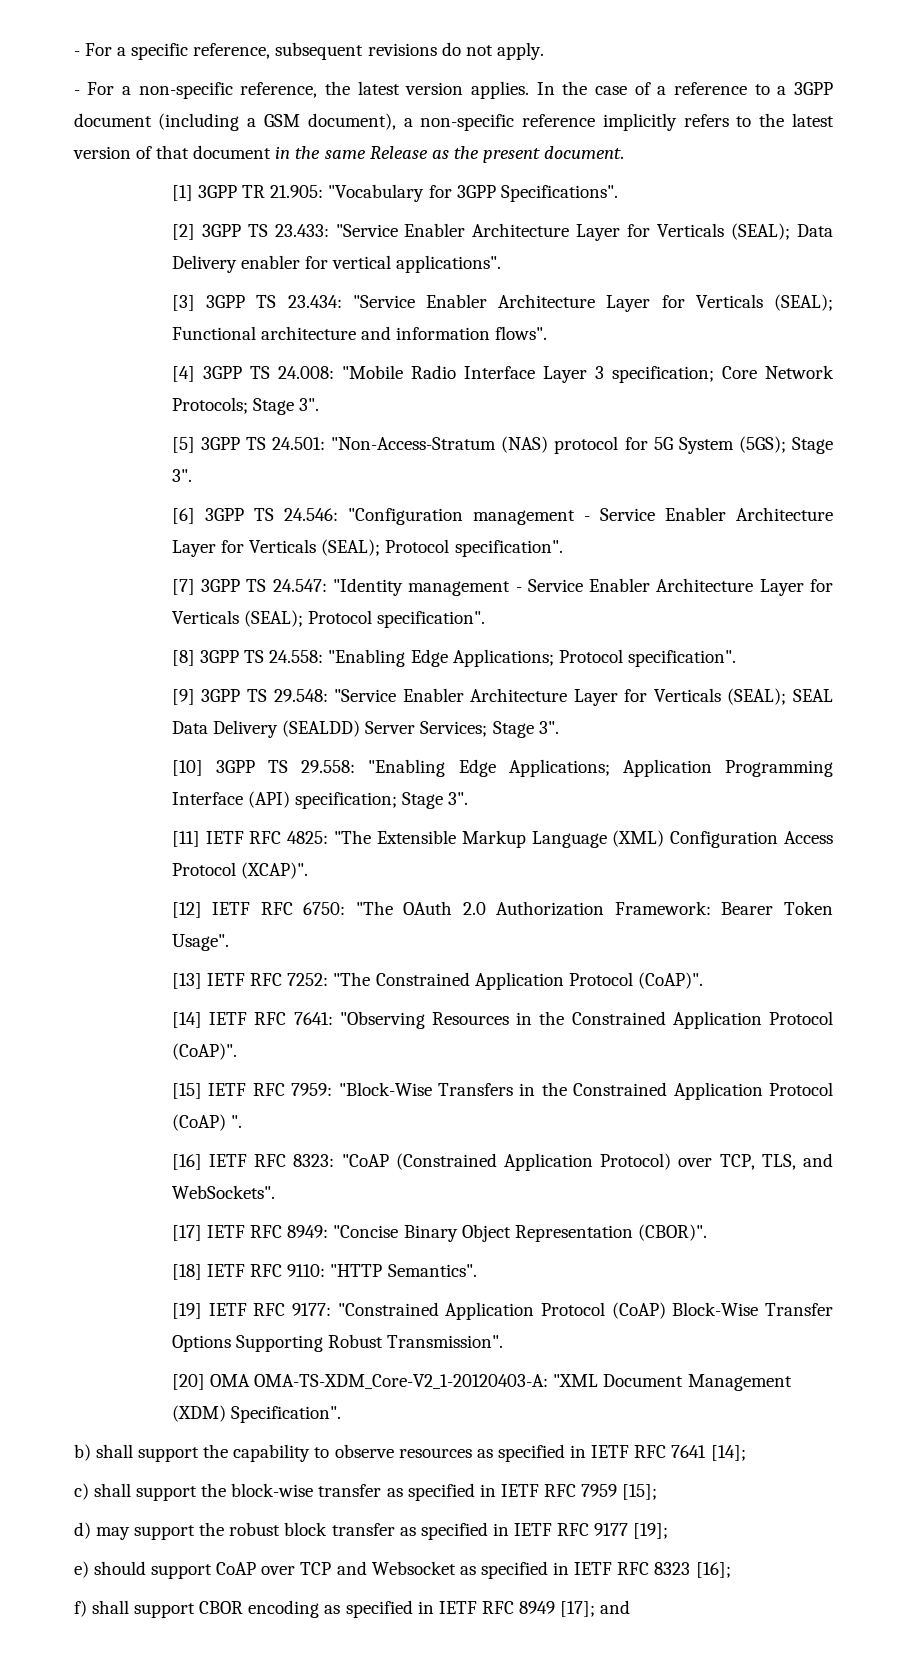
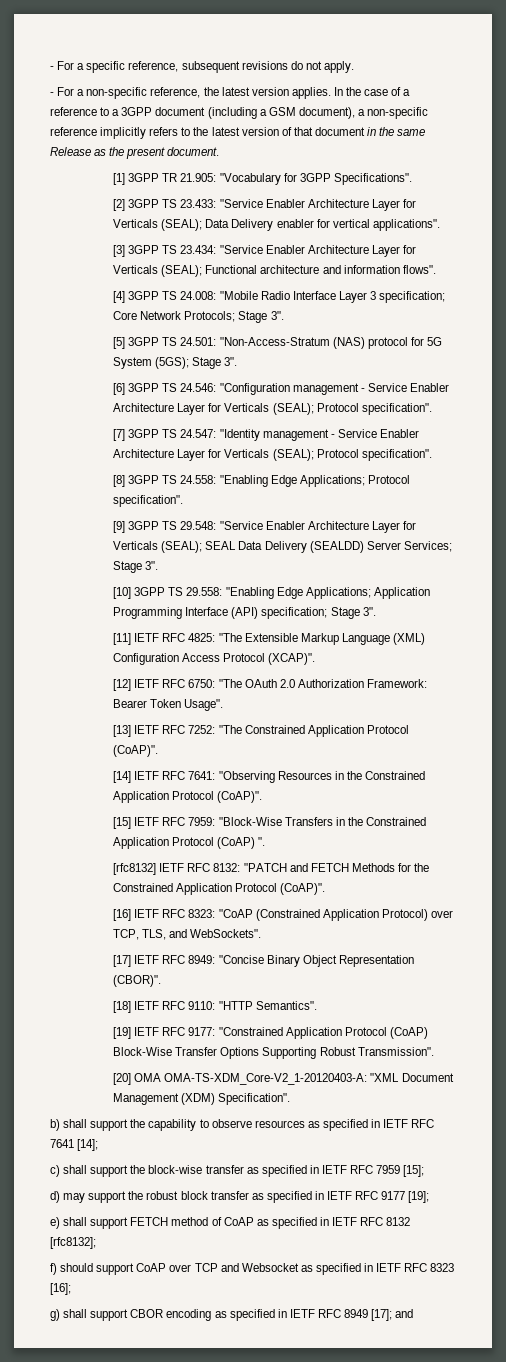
+ [rfc8132] IETF RFC 8132: "PATCH and FETCH Methods for the Constrained Application Protocol (CoAP)".
- e) should support CoAP over TCP and Websocket as specified in IETF RFC 8323 [16];
+ e) shall support FETCH method of CoAP as specified in IETF RFC 8132 [rfc8132];
+ f) should support CoAP over TCP and Websocket as specified in IETF RFC 8323 [16];
- f) shall support CBOR encoding as specified in IETF RFC 8949 [17]; and
+ g) shall support CBOR encoding as specified in IETF RFC 8949 [17]; and

